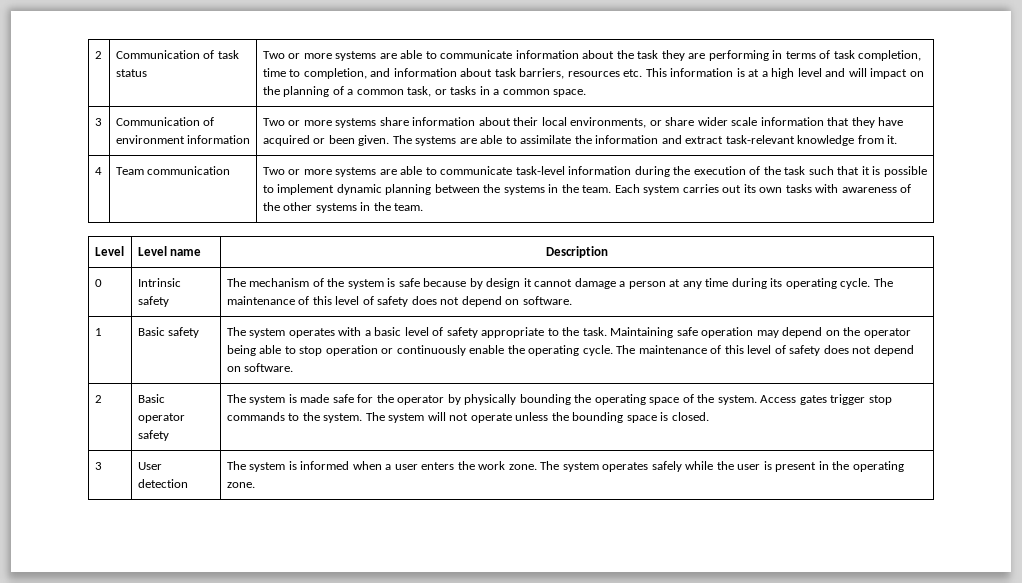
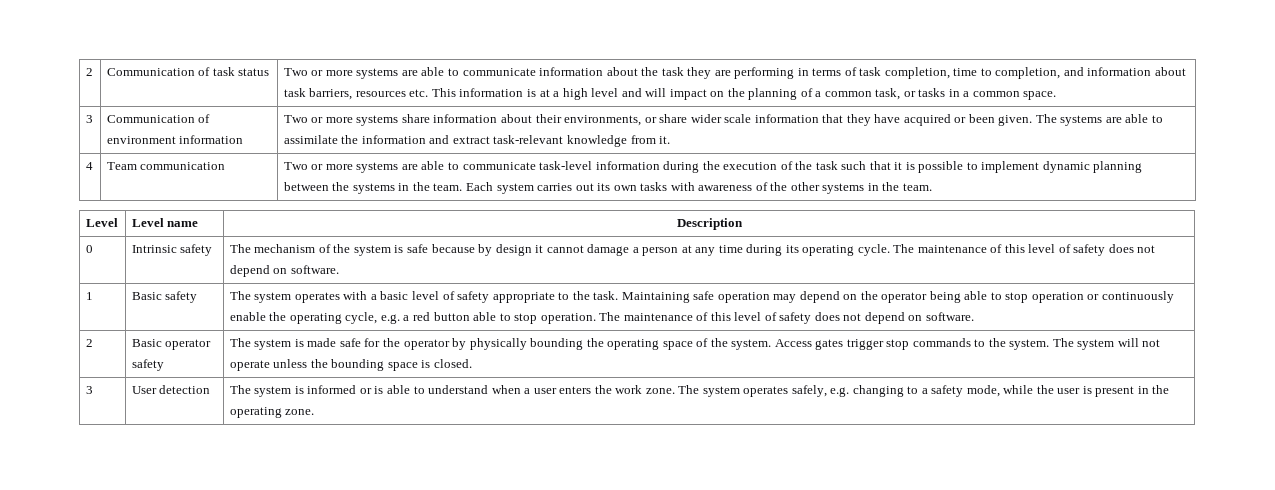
- Two or more systems share information about their local environments, or share wider scale information that they have acquired or been given.
+ Two or more systems share information about their environments, or share wider scale information that they have acquired or been given.
- Maintaining safe operation may depend on the operator being able to stop operation or continuously enable the operating cycle.
+ Maintaining safe operation may depend on the operator being able to stop operation or continuously enable the operating cycle, e.g. a red button able to stop operation.
- 3 | User detection | The system is informed when a user enters the work zone. The system operates safely while the user is present in the operating zone.
+ 3 | User detection | The system is informed or is able to understand when a user enters the work zone. The system operates safely, e.g. changing to a safety mode, while the user is present in the operating zone.

